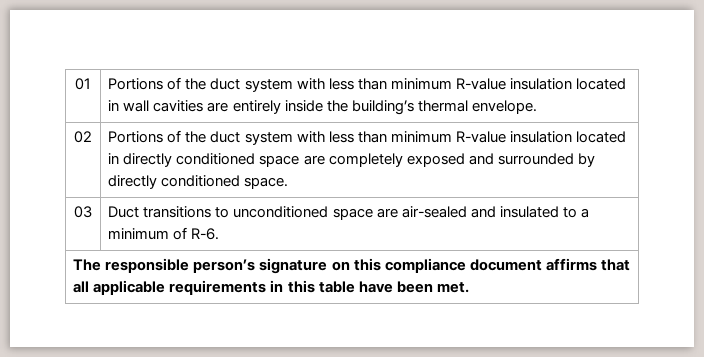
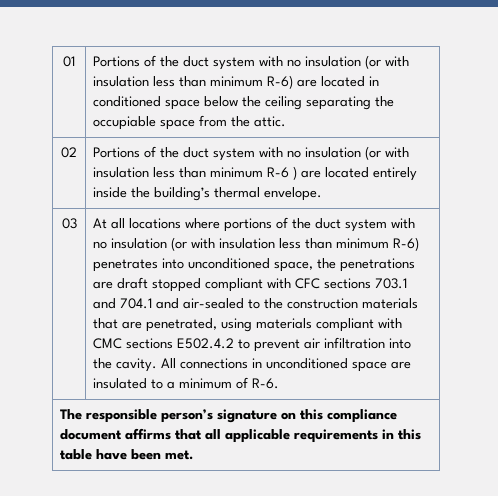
- 01 | Portions of the duct system with less than minimum R-value insulation located in wall cavities are entirely inside the building’s thermal envelope.
+ 01 | Portions of the duct system with no insulation (or with insulation less than minimum R-6) are located in conditioned space below the ceiling separating the occupiable space from the attic.
- 02 | Portions of the duct system with less than minimum R-value insulation located in directly conditioned space are completely exposed and surrounded by directly conditioned space.
- 03 | Duct transitions to unconditioned space are air-sealed and insulated to a minimum of R-6.
+ 02 | Portions of the duct system with no insulation (or with insulation less than minimum R-6 ) are located entirely inside the building’s thermal envelope.
+ 03 | At all locations where portions of the duct system with no insulation (or with insulation less than minimum R-6) penetrates into unconditioned space, the penetrations are draft stopped compliant with CFC sections 703.1 and 704.1 and air-sealed to the construction materials that are penetrated, using materials compliant with CMC sections E502.4.2 to prevent air infiltration into the cavity. All connections in unconditioned space are insulated to a minimum of R-6.

